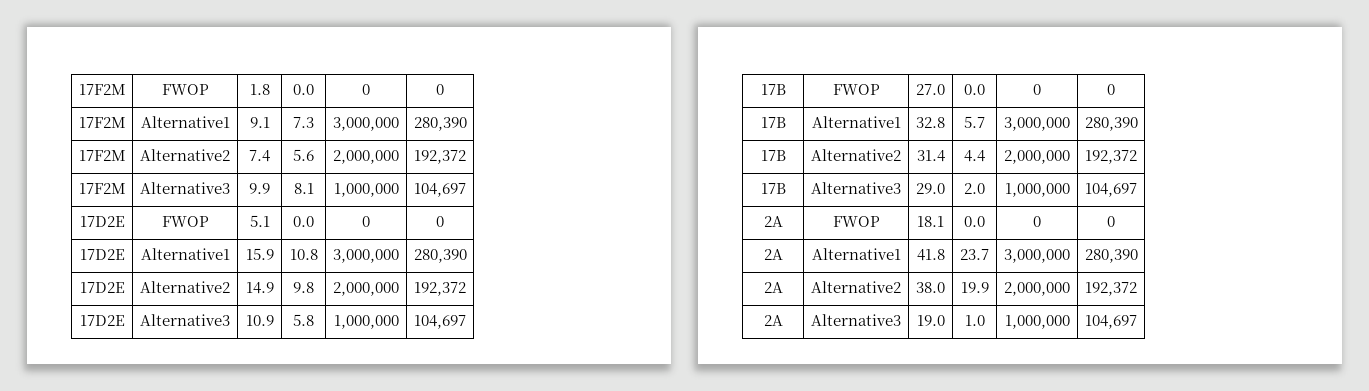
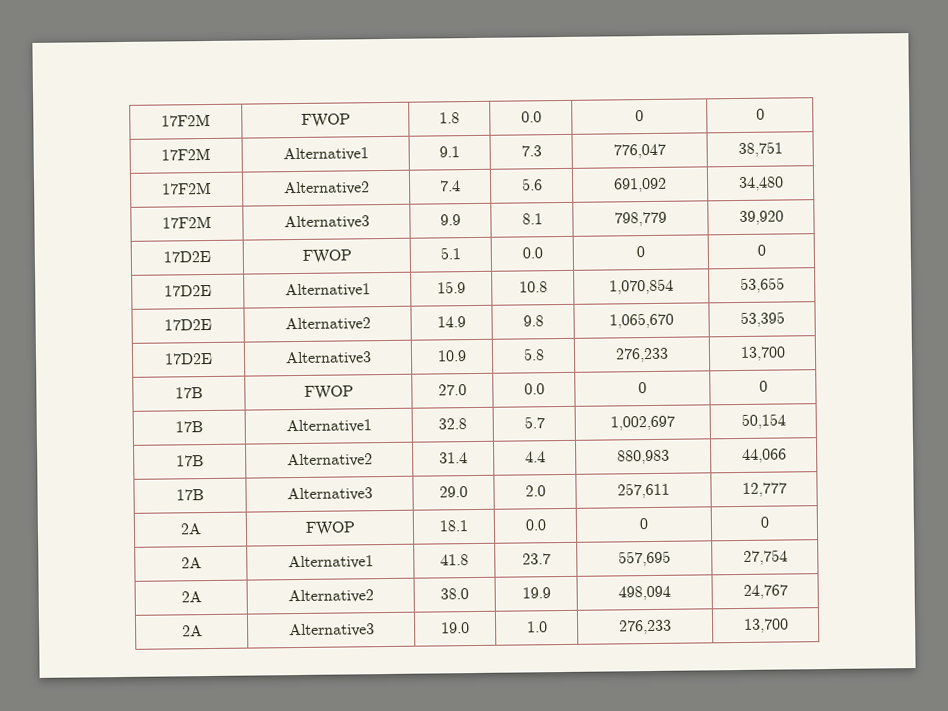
- 17F2M | Alternative1 | 9.1 | 7.3 | 3,000,000 | 280,390
+ 17F2M | Alternative1 | 9.1 | 7.3 | 776,047 | 38,751
- 17F2M | Alternative2 | 7.4 | 5.6 | 2,000,000 | 192,372
+ 17F2M | Alternative2 | 7.4 | 5.6 | 691,092 | 34,480
- 17F2M | Alternative3 | 9.9 | 8.1 | 1,000,000 | 104,697
+ 17F2M | Alternative3 | 9.9 | 8.1 | 798,779 | 39,920
- 17D2E | Alternative1 | 15.9 | 10.8 | 3,000,000 | 280,390
+ 17D2E | Alternative1 | 15.9 | 10.8 | 1,070,854 | 53,655
- 17D2E | Alternative2 | 14.9 | 9.8 | 2,000,000 | 192,372
+ 17D2E | Alternative2 | 14.9 | 9.8 | 1,065,670 | 53,395
- 17D2E | Alternative3 | 10.9 | 5.8 | 1,000,000 | 104,697
+ 17D2E | Alternative3 | 10.9 | 5.8 | 276,233 | 13,700
- 17B | Alternative1 | 32.8 | 5.7 | 3,000,000 | 280,390
+ 17B | Alternative1 | 32.8 | 5.7 | 1,002,697 | 50,154
- 17B | Alternative2 | 31.4 | 4.4 | 2,000,000 | 192,372
+ 17B | Alternative2 | 31.4 | 4.4 | 880,983 | 44,066
- 17B | Alternative3 | 29.0 | 2.0 | 1,000,000 | 104,697
+ 17B | Alternative3 | 29.0 | 2.0 | 257,611 | 12,777
- 2A | Alternative1 | 41.8 | 23.7 | 3,000,000 | 280,390
+ 2A | Alternative1 | 41.8 | 23.7 | 557,695 | 27,754
- 2A | Alternative2 | 38.0 | 19.9 | 2,000,000 | 192,372
+ 2A | Alternative2 | 38.0 | 19.9 | 498,094 | 24,767
- 2A | Alternative3 | 19.0 | 1.0 | 1,000,000 | 104,697
+ 2A | Alternative3 | 19.0 | 1.0 | 276,233 | 13,700

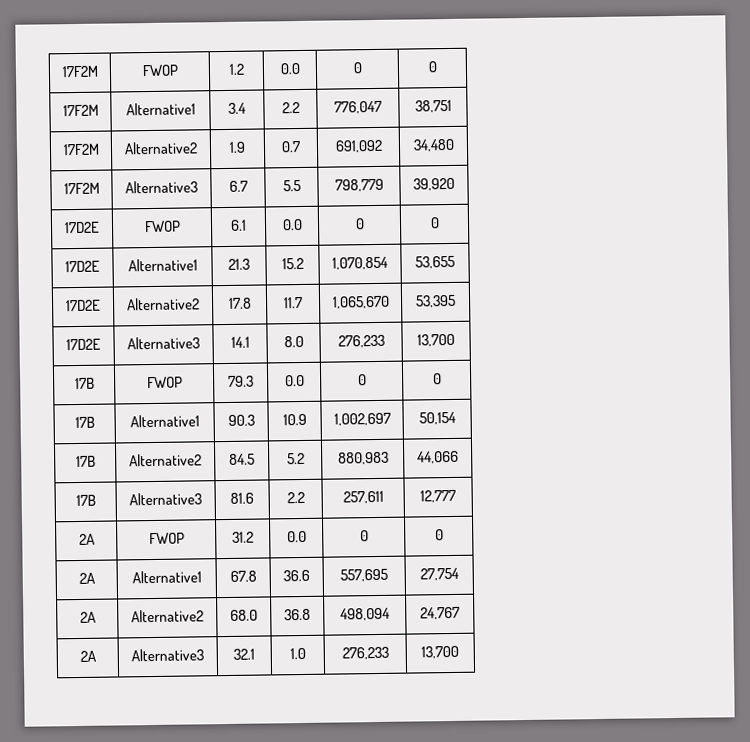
- 17F2M | FWOP | 1.8 | 0.0 | 0 | 0
+ 17F2M | FWOP | 1.2 | 0.0 | 0 | 0
- 17F2M | Alternative1 | 9.1 | 7.3 | 776,047 | 38,751
+ 17F2M | Alternative1 | 3.4 | 2.2 | 776,047 | 38,751
- 17F2M | Alternative2 | 7.4 | 5.6 | 691,092 | 34,480
+ 17F2M | Alternative2 | 1.9 | 0.7 | 691,092 | 34,480
- 17F2M | Alternative3 | 9.9 | 8.1 | 798,779 | 39,920
+ 17F2M | Alternative3 | 6.7 | 5.5 | 798,779 | 39,920
- 17D2E | FWOP | 5.1 | 0.0 | 0 | 0
+ 17D2E | FWOP | 6.1 | 0.0 | 0 | 0
- 17D2E | Alternative1 | 15.9 | 10.8 | 1,070,854 | 53,655
+ 17D2E | Alternative1 | 21.3 | 15.2 | 1,070,854 | 53,655
- 17D2E | Alternative2 | 14.9 | 9.8 | 1,065,670 | 53,395
+ 17D2E | Alternative2 | 17.8 | 11.7 | 1,065,670 | 53,395
- 17D2E | Alternative3 | 10.9 | 5.8 | 276,233 | 13,700
+ 17D2E | Alternative3 | 14.1 | 8.0 | 276,233 | 13,700
- 17B | FWOP | 27.0 | 0.0 | 0 | 0
+ 17B | FWOP | 79.3 | 0.0 | 0 | 0
- 17B | Alternative1 | 32.8 | 5.7 | 1,002,697 | 50,154
+ 17B | Alternative1 | 90.3 | 10.9 | 1,002,697 | 50,154
- 17B | Alternative2 | 31.4 | 4.4 | 880,983 | 44,066
+ 17B | Alternative2 | 84.5 | 5.2 | 880,983 | 44,066
- 17B | Alternative3 | 29.0 | 2.0 | 257,611 | 12,777
+ 17B | Alternative3 | 81.6 | 2.2 | 257,611 | 12,777
- 2A | FWOP | 18.1 | 0.0 | 0 | 0
+ 2A | FWOP | 31.2 | 0.0 | 0 | 0
- 2A | Alternative1 | 41.8 | 23.7 | 557,695 | 27,754
+ 2A | Alternative1 | 67.8 | 36.6 | 557,695 | 27,754
- 2A | Alternative2 | 38.0 | 19.9 | 498,094 | 24,767
+ 2A | Alternative2 | 68.0 | 36.8 | 498,094 | 24,767
- 2A | Alternative3 | 19.0 | 1.0 | 276,233 | 13,700
+ 2A | Alternative3 | 32.1 | 1.0 | 276,233 | 13,700

